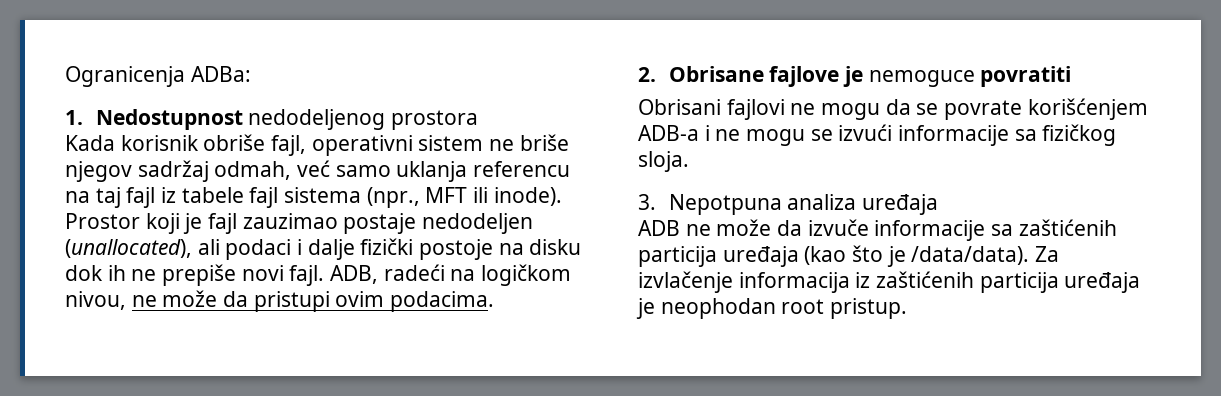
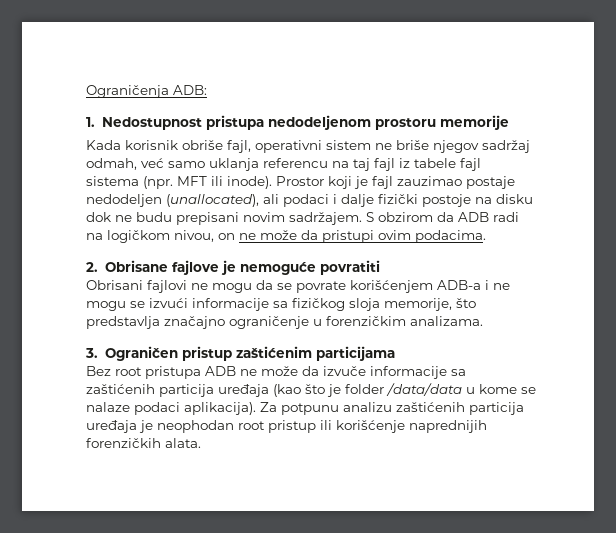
- Ogranicenja ADBa:
+ Ograničenja ADB:
- 1. Nedostupnost nedodeljenog prostora
+ 1. Nedostupnost pristupa nedodeljenom prostoru memorije
- Kada korisnik obriše fajl, operativni sistem ne briše njegov sadržaj odmah, već samo uklanja referencu na taj fajl iz tabele fajl sistema (npr., MFT ili inode).
+ Kada korisnik obriše fajl, operativni sistem ne briše njegov sadržaj odmah, već samo uklanja referencu na taj fajl iz tabele fajl sistema (npr. MFT ili inode).
- Prostor koji je fajl zauzimao postaje nedodeljen (unallocated), ali podaci i dalje fizički postoje na disku dok ih ne prepiše novi fajl. ADB, radeći na logičkom nivou, ne može da pristupi ovim podacima.
+ Prostor koji je fajl zauzimao postaje nedodeljen (unallocated), ali podaci i dalje fizički postoje na disku dok ne budu prepisani novim sadržajem. S obzirom da ADB radi na logičkom nivou, on ne može da pristupi ovim podacima.
- 2. Obrisane fajlove je nemoguce povratiti
+ 2. Obrisane fajlove je nemoguće povratiti
- Obrisani fajlovi ne mogu da se povrate korišćenjem ADB-a i ne mogu se izvući informacije sa fizičkog sloja.
- 3. Nepotpuna analiza uređaja
- ADB ne može da izvuče informacije sa zaštićenih particija uređaja (kao što je /data/data). Za izvlačenje informacija iz zaštićenih particija uređaja je neophodan root pristup.
+ Obrisani fajlovi ne mogu da se povrate korišćenjem ADB-a i ne mogu se izvući informacije sa fizičkog sloja memorije, što predstavlja značajno ograničenje u forenzičkim analizama.
+ 3. Ograničen pristup zaštićenim particijama
+ Bez root pristupa ADB ne može da izvuče informacije sa zaštićenih particija uređaja (kao što je folder /data/data u kome se nalaze podaci aplikacija). Za potpunu analizu zaštićenih particija uređaja je neophodan root pristup ili korišćenje naprednijih forenzičkih alata.

